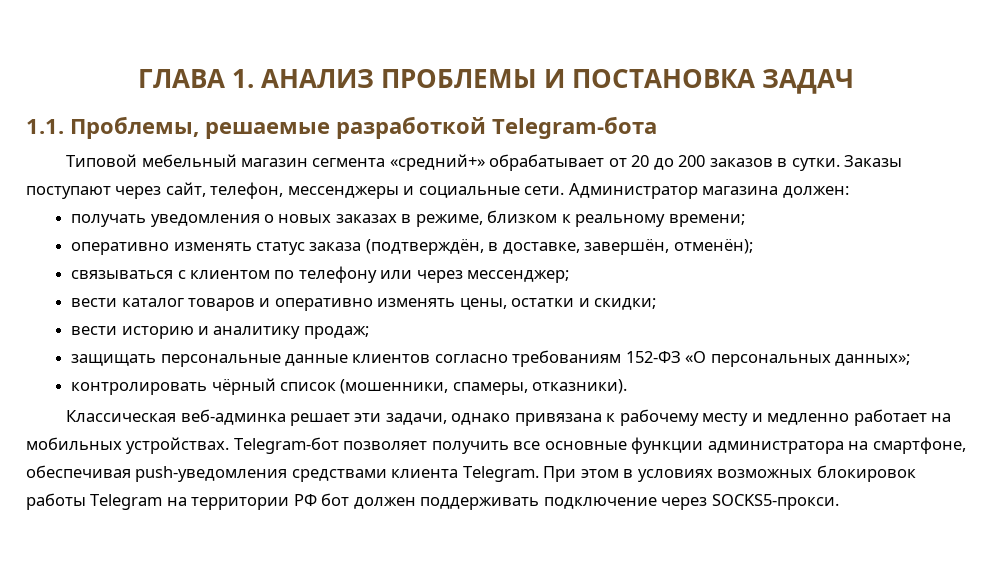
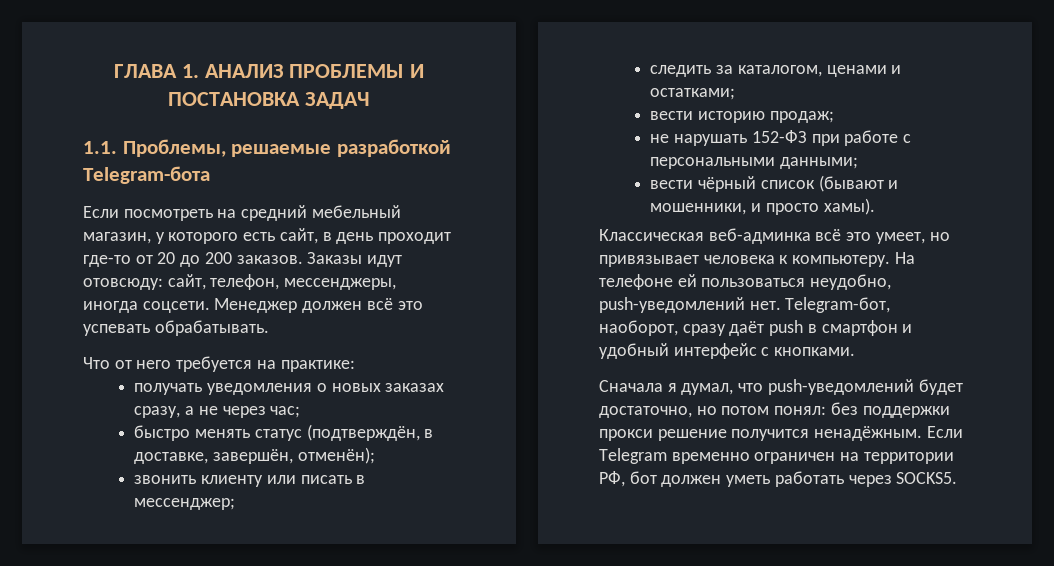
- Типовой мебельный магазин сегмента «средний+» обрабатывает от 20 до 200 заказов в сутки. Заказы поступают через сайт, телефон, мессенджеры и социальные сети. Администратор магазина должен:
+ Если посмотреть на средний мебельный магазин, у которого есть сайт, в день проходит где-то от 20 до 200 заказов. Заказы идут отовсюду: сайт, телефон, мессенджеры, иногда соцсети. Менеджер должен всё это успевать обрабатывать.
+ Что от него требуется на практике:
- получать уведомления о новых заказах в режиме, близком к реальному времени;
- оперативно изменять статус заказа (подтверждён, в доставке, завершён, отменён);
+ получать уведомления о новых заказах сразу, а не через час;
+ быстро менять статус (подтверждён, в доставке, завершён, отменён);
- связываться с клиентом по телефону или через мессенджер;
- вести каталог товаров и оперативно изменять цены, остатки и скидки;
+ звонить клиенту или писать в мессенджер;
+ следить за каталогом, ценами и остатками;
- вести историю и аналитику продаж;
+ вести историю продаж;
- защищать персональные данные клиентов согласно требованиям 152-ФЗ «О персональных данных»;
- контролировать чёрный список (мошенники, спамеры, отказники).
- Классическая веб-админка решает эти задачи, однако привязана к рабочему месту и медленно работает на мобильных устройствах. Telegram-бот позволяет получить все основные функции администратора на смартфоне, обеспечивая push-уведомления средствами клиента Telegram. При этом в условиях возможных блокировок работы Telegram на территории РФ бот должен поддерживать подключение через SOCKS5-прокси.
+ не нарушать 152-ФЗ при работе с персональными данными;
+ вести чёрный список (бывают и мошенники, и просто хамы).
+ Классическая веб-админка всё это умеет, но привязывает человека к компьютеру. На телефоне ей пользоваться неудобно, push-уведомлений нет. Telegram-бот, наоборот, сразу даёт push в смартфон и удобный интерфейс с кнопками.
+ Сначала я думал, что push-уведомлений будет достаточно, но потом понял: без поддержки прокси решение получится ненадёжным. Если Telegram временно ограничен на территории РФ, бот должен уметь работать через SOCKS5.

